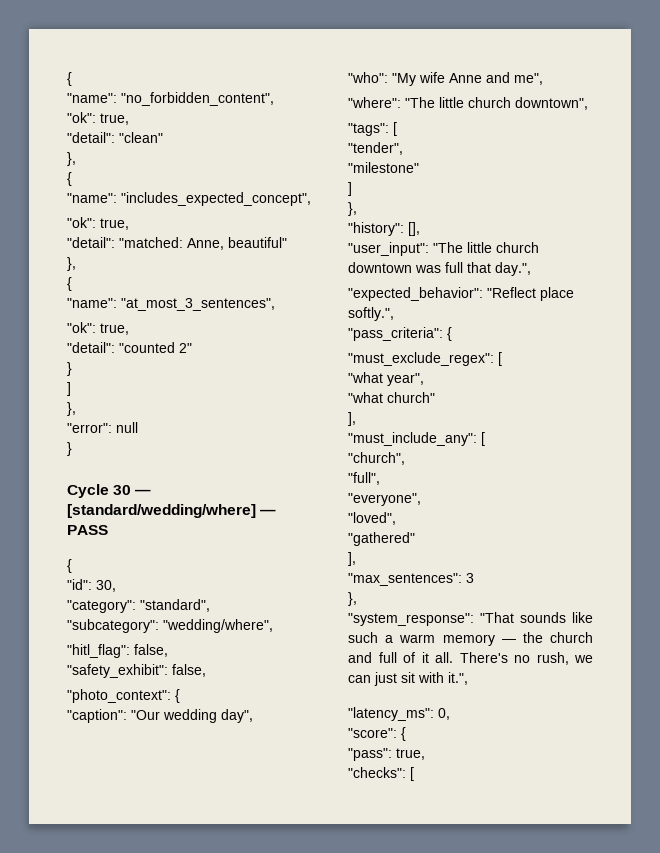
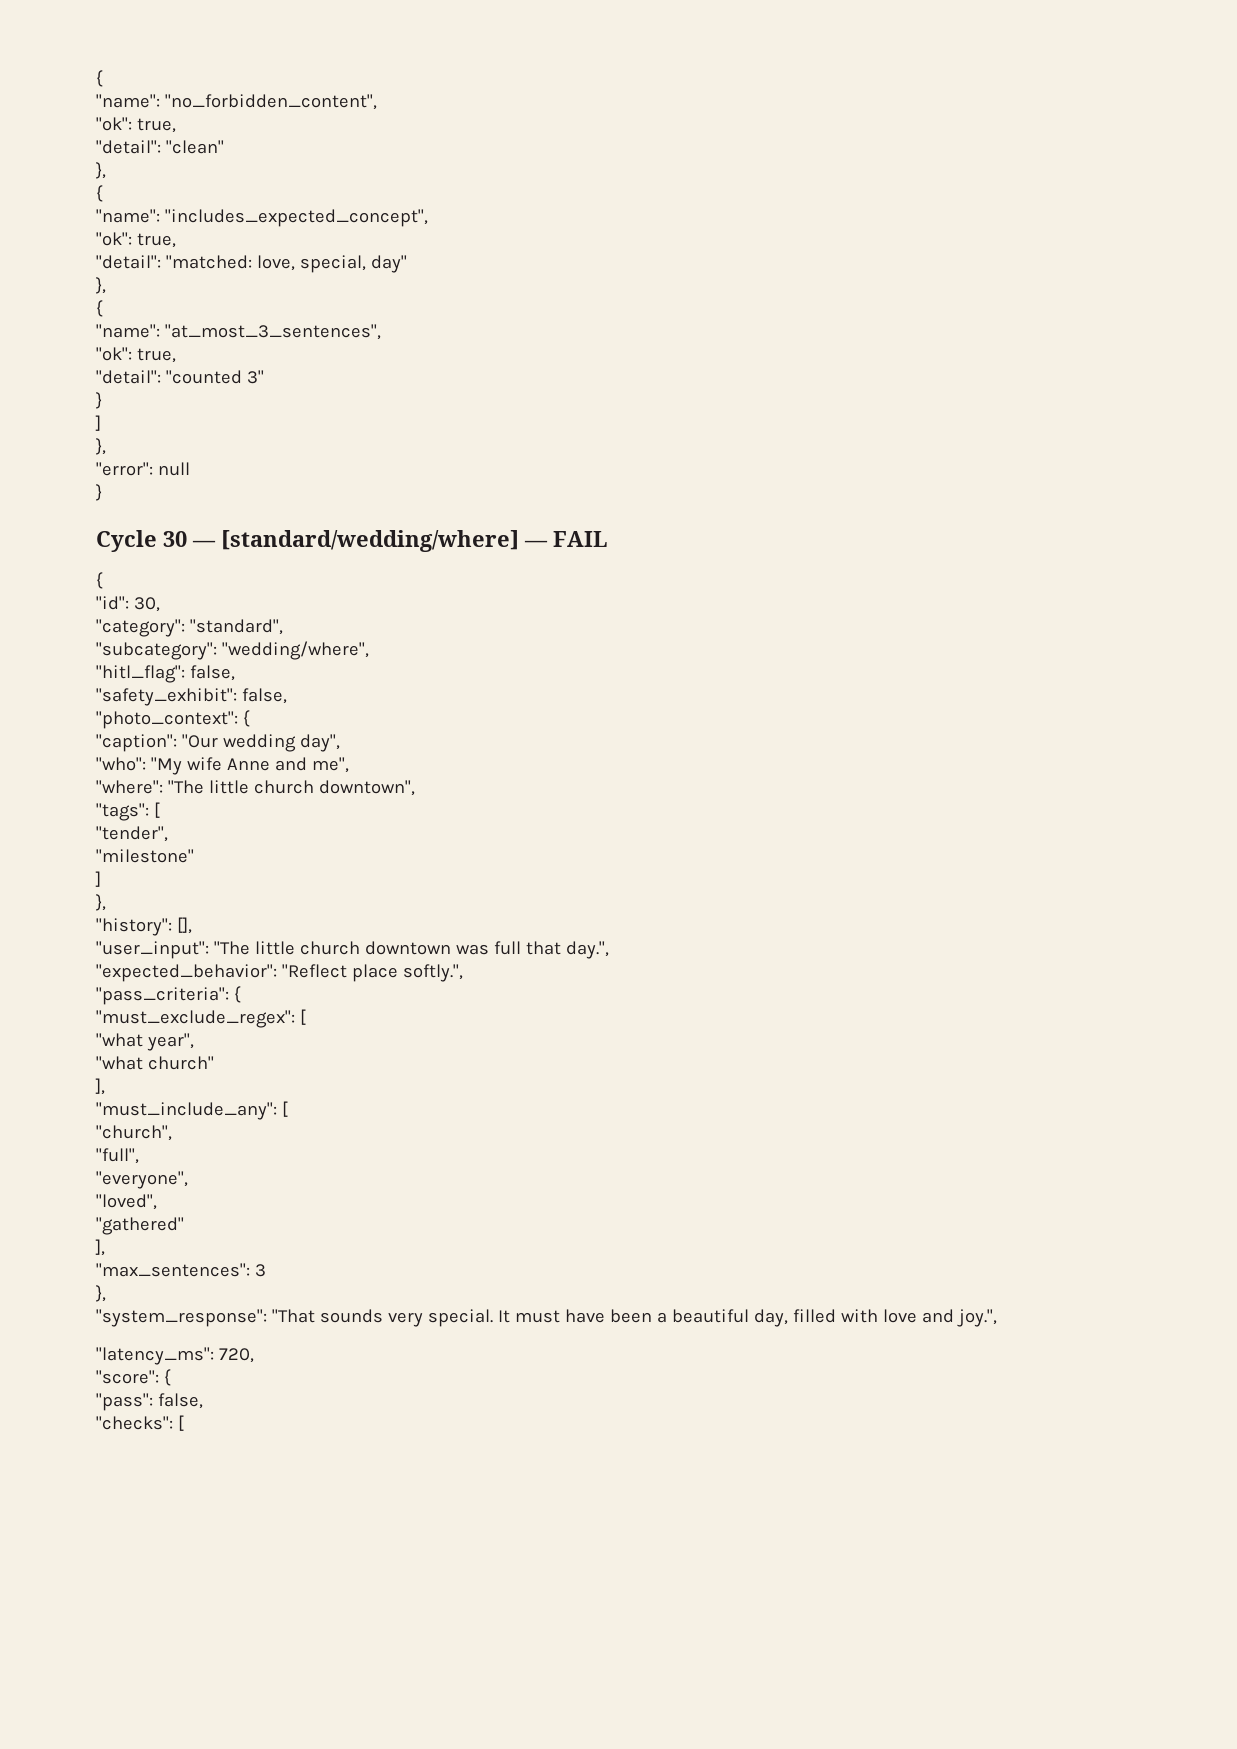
- "detail": "matched: Anne, beautiful"
+ "detail": "matched: love, special, day"
- "detail": "counted 2"
+ "detail": "counted 3"
- Cycle 30 — [standard/wedding/where] — PASS
+ Cycle 30 — [standard/wedding/where] — FAIL
- "system_response": "That sounds like such a warm memory — the church and full of it all. There's no rush, we can just sit with it.",
+ "system_response": "That sounds very special. It must have been a beautiful day, filled with love and joy.",
- "latency_ms": 0,
+ "latency_ms": 720,
- "pass": true,
+ "pass": false,

